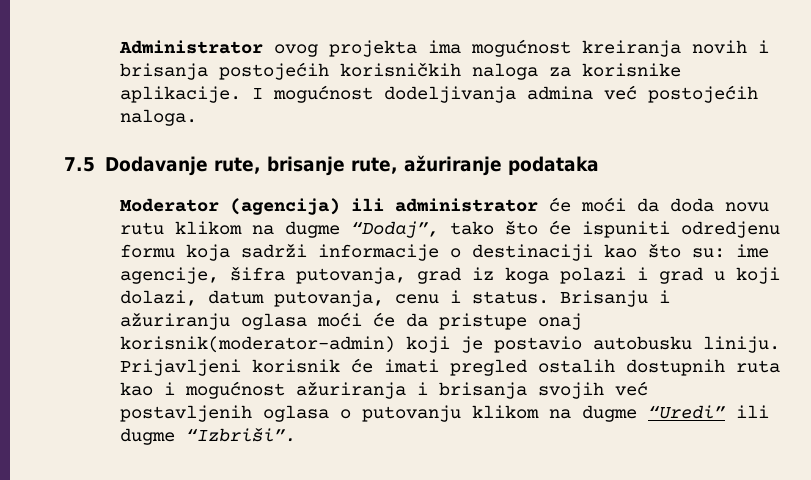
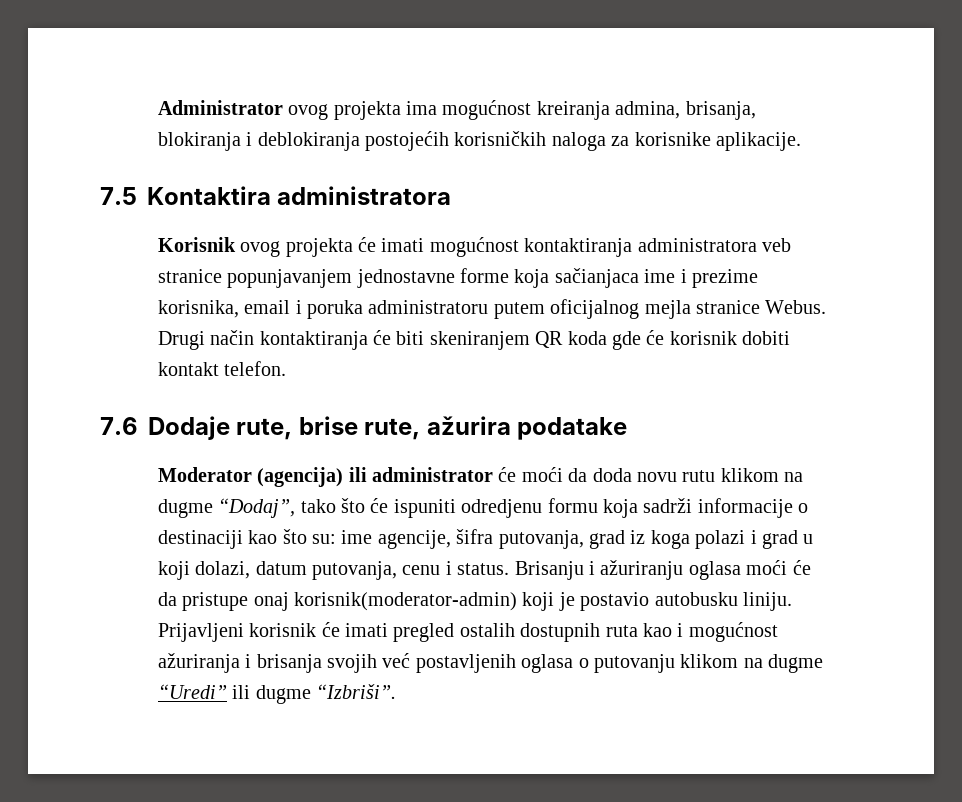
- Administrator ovog projekta ima mogućnost kreiranja novih i brisanja postojećih korisničkih naloga za korisnike aplikacije. I mogućnost dodeljivanja admina već postojećih naloga.
- 7.5 Dodavanje rute, brisanje rute, ažuriranje podataka
+ Administrator ovog projekta ima mogućnost kreiranja admina, brisanja, blokiranja i deblokiranja postojećih korisničkih naloga za korisnike aplikacije.
+ 7.5 Kontaktira administratora
+ Korisnik ovog projekta će imati mogućnost kontaktiranja administratora veb stranice popunjavanjem jednostavne forme koja sačianjaca ime i prezime korisnika, email i poruka administratoru putem oficijalnog mejla stranice Webus. Drugi način kontaktiranja će biti skeniranjem QR koda gde će korisnik dobiti kontakt telefon.
+ 7.6 Dodaje rute, brise rute, ažurira podatake

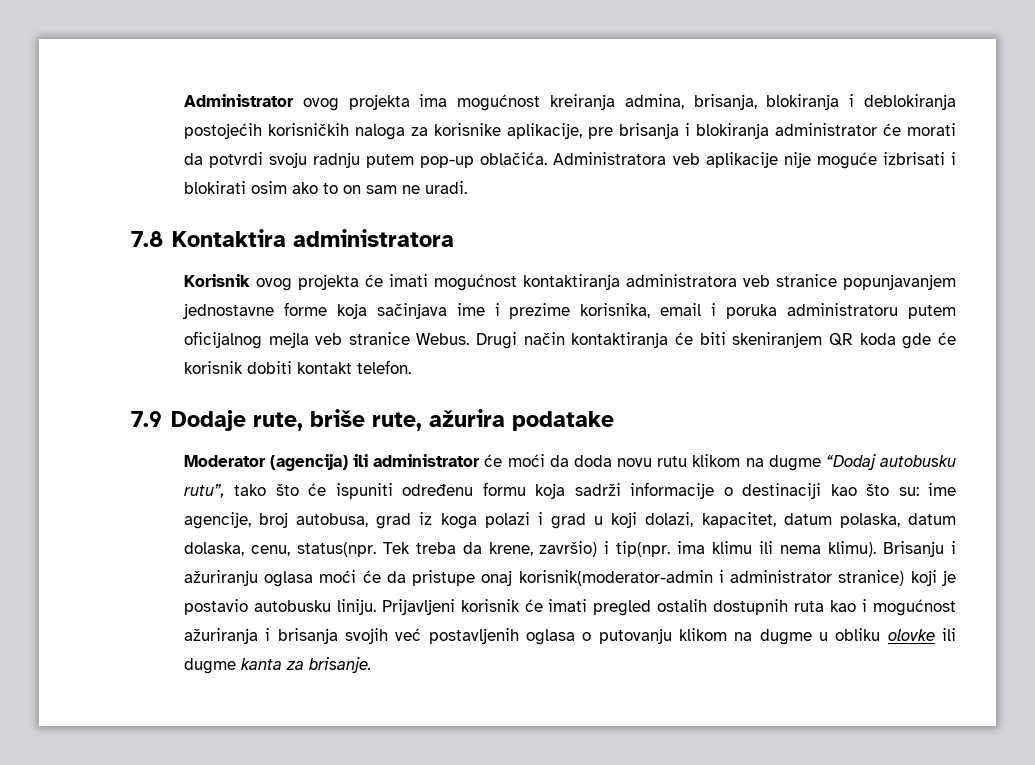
- Administrator ovog projekta ima mogućnost kreiranja admina, brisanja, blokiranja i deblokiranja postojećih korisničkih naloga za korisnike aplikacije.
- 7.5 Kontaktira administratora
+ Administrator ovog projekta ima mogućnost kreiranja admina, brisanja, blokiranja i deblokiranja postojećih korisničkih naloga za korisnike aplikacije, pre brisanja i blokiranja administrator će morati da potvrdi svoju radnju putem pop-up oblačića. Administratora veb aplikacije nije moguće izbrisati i blokirati osim ako to on sam ne uradi.
+ 7.8 Kontaktira administratora
- Korisnik ovog projekta će imati mogućnost kontaktiranja administratora veb stranice popunjavanjem jednostavne forme koja sačianjaca ime i prezime korisnika, email i poruka administratoru putem oficijalnog mejla stranice Webus.
+ Korisnik ovog projekta će imati mogućnost kontaktiranja administratora veb stranice popunjavanjem jednostavne forme koja sačinjava ime i prezime korisnika, email i poruka administratoru putem oficijalnog mejla veb stranice Webus.
- 7.6 Dodaje rute, brise rute, ažurira podatake
+ 7.9 Dodaje rute, briše rute, ažurira podatake
- Moderator (agencija) ili administrator će moći da doda novu rutu klikom na dugme “Dodaj”, tako što će ispuniti odredjenu formu koja sadrži informacije o destinaciji kao što su: ime agencije, šifra putovanja, grad iz koga polazi i grad u koji dolazi, datum putovanja, cenu i status.
+ Moderator (agencija) ili administrator će moći da doda novu rutu klikom na dugme “Dodaj autobusku rutu”, tako što će ispuniti određenu formu koja sadrži informacije o destinaciji kao što su: ime agencije, broj autobusa, grad iz koga polazi i grad u koji dolazi, kapacitet, datum polaska, datum dolaska, cenu, status(npr. Tek treba da krene, završio) i tip(npr. ima klimu ili nema klimu).
- Brisanju i ažuriranju oglasa moći će da pristupe onaj korisnik(moderator-admin) koji je postavio autobusku liniju.
+ Brisanju i ažuriranju oglasa moći će da pristupe onaj korisnik(moderator-admin i administrator stranice) koji je postavio autobusku liniju.
- Prijavljeni korisnik će imati pregled ostalih dostupnih ruta kao i mogućnost ažuriranja i brisanja svojih već postavljenih oglasa o putovanju klikom na dugme “Uredi” ili dugme “Izbriši”.
+ Prijavljeni korisnik će imati pregled ostalih dostupnih ruta kao i mogućnost ažuriranja i brisanja svojih već postavljenih oglasa o putovanju klikom na dugme u obliku olovke ili dugme kanta za brisanje.

